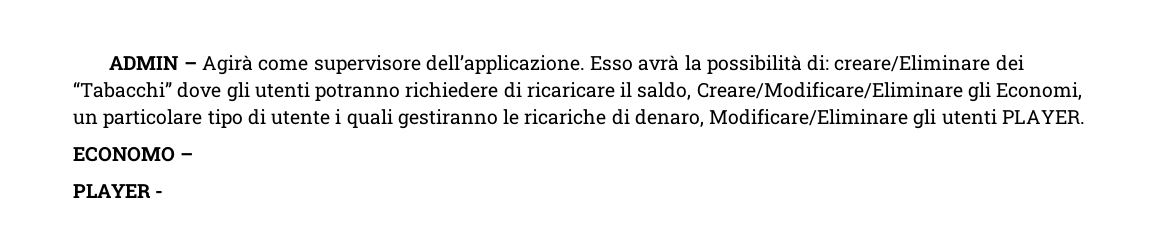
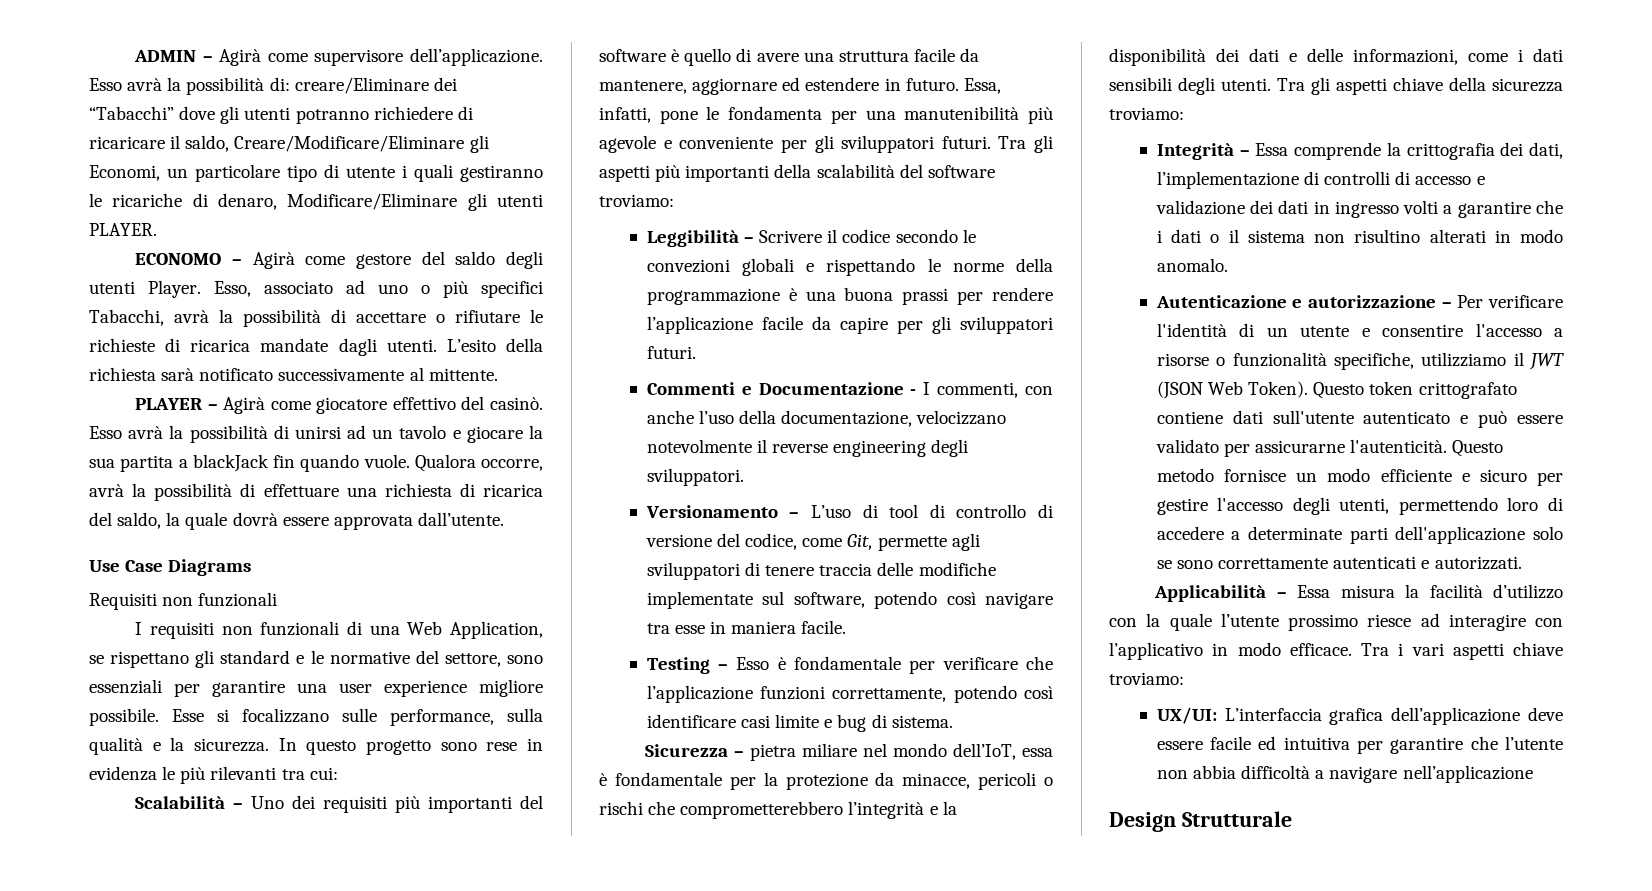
- ECONOMO –
- PLAYER -
+ ECONOMO – Agirà come gestore del saldo degli utenti Player. Esso, associato ad uno o più specifici Tabacchi, avrà la possibilità di accettare o rifiutare le richieste di ricarica mandate dagli utenti. L’esito della richiesta sarà notificato successivamente al mittente.
+ PLAYER – Agirà come giocatore effettivo del casinò. Esso avrà la possibilità di unirsi ad un tavolo e giocare la sua partita a blackJack fin quando vuole. Qualora occorre, avrà la possibilità di effettuare una richiesta di ricarica del saldo, la quale dovrà essere approvata dall’utente.
+ Use Case Diagrams
+ Requisiti non funzionali
+ I requisiti non funzionali di una Web Application, se rispettano gli standard e le normative del settore, sono essenziali per garantire una user experience migliore possibile. Esse si focalizzano sulle performance, sulla qualità e la sicurezza. In questo progetto sono rese in evidenza le più rilevanti tra cui:
+ Scalabilità – Uno dei requisiti più importanti del software è quello di avere una struttura facile da mantenere, aggiornare ed estendere in futuro. Essa, infatti, pone le fondamenta per una manutenibilità più agevole e conveniente per gli sviluppatori futuri. Tra gli aspetti più importanti della scalabilità del software troviamo:
+ Leggibilità – Scrivere il codice secondo le convezioni globali e rispettando le norme della programmazione è una buona prassi per rendere l’applicazione facile da capire per gli sviluppatori futuri.
+ Commenti e Documentazione - I commenti, con anche l’uso della documentazione, velocizzano notevolmente il reverse engineering degli sviluppatori.
+ Versionamento – L’uso di tool di controllo di versione del codice, come Git, permette agli sviluppatori di tenere traccia delle modifiche implementate sul software, potendo così navigare tra esse in maniera facile.
+ Testing – Esso è fondamentale per verificare che l’applicazione funzioni correttamente, potendo così identificare casi limite e bug di sistema.
+ Sicurezza – pietra miliare nel mondo dell’IoT, essa è fondamentale per la protezione da minacce, pericoli o rischi che comprometterebbero l’integrità e la disponibilità dei dati e delle informazioni, come i dati sensibili degli utenti. Tra gli aspetti chiave della sicurezza troviamo:
+ Integrità – Essa comprende la crittografia dei dati, l’implementazione di controlli di accesso e validazione dei dati in ingresso volti a garantire che i dati o il sistema non risultino alterati in modo anomalo.
+ Autenticazione e autorizzazione – Per verificare l'identità di un utente e consentire l'accesso a risorse o funzionalità specifiche, utilizziamo il JWT (JSON Web Token). Questo token crittografato contiene dati sull'utente autenticato e può essere validato per assicurarne l'autenticità. Questo metodo fornisce un modo efficiente e sicuro per gestire l'accesso degli utenti, permettendo loro di accedere a determinate parti dell'applicazione solo se sono correttamente autenticati e autorizzati.
+ Applicabilità – Essa misura la facilità d’utilizzo con la quale l’utente prossimo riesce ad interagire con l’applicativo in modo efficace. Tra i vari aspetti chiave troviamo:
+ UX/UI: L’interfaccia grafica dell’applicazione deve essere facile ed intuitiva per garantire che l’utente non abbia difficoltà a navigare nell’applicazione
+ Design Strutturale

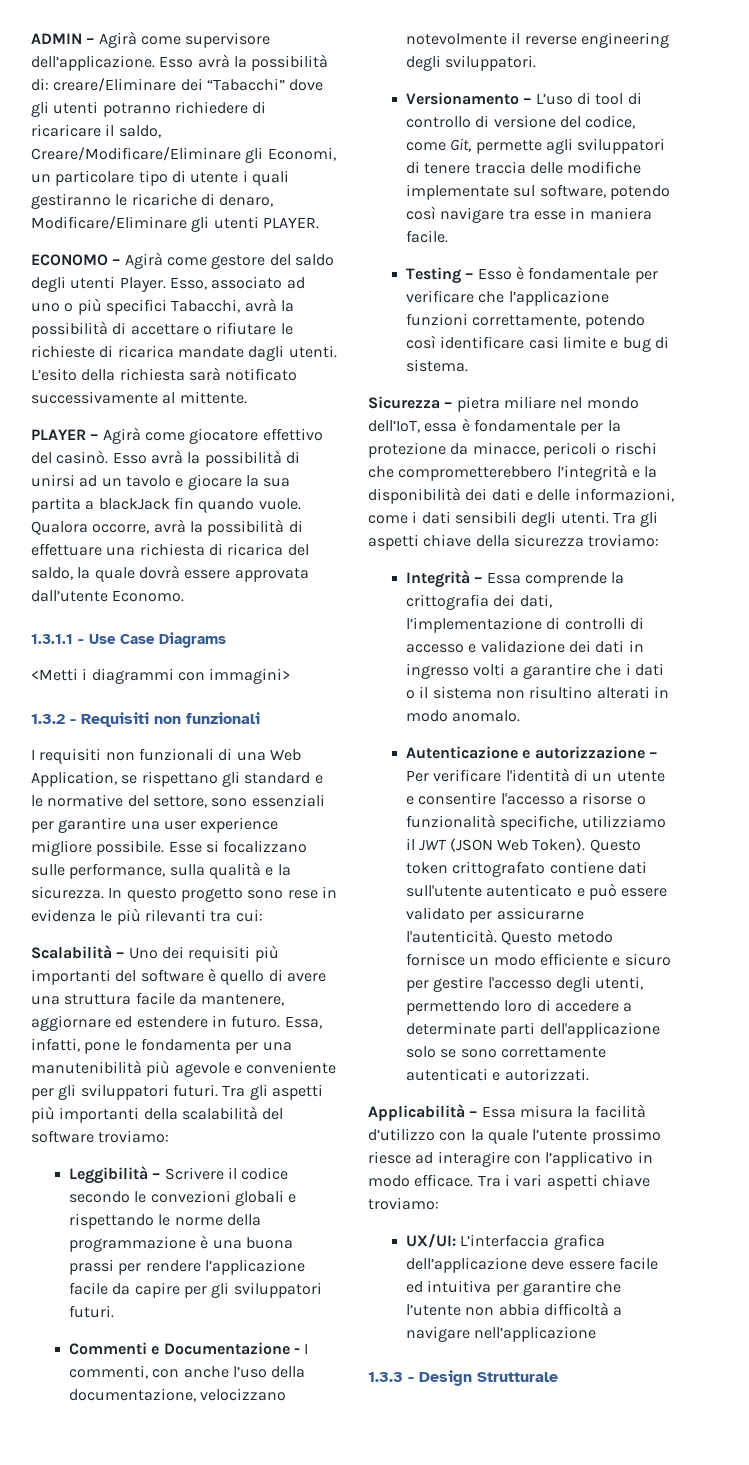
- Qualora occorre, avrà la possibilità di effettuare una richiesta di ricarica del saldo, la quale dovrà essere approvata dall’utente.
- Use Case Diagrams
+ Qualora occorre, avrà la possibilità di effettuare una richiesta di ricarica del saldo, la quale dovrà essere approvata dall’utente Economo.
+ 1.3.1.1 - Use Case Diagrams
- Requisiti non funzionali
+ <Metti i diagrammi con immagini>
+ 1.3.2 - Requisiti non funzionali
- Design Strutturale
+ 1.3.3 - Design Strutturale

